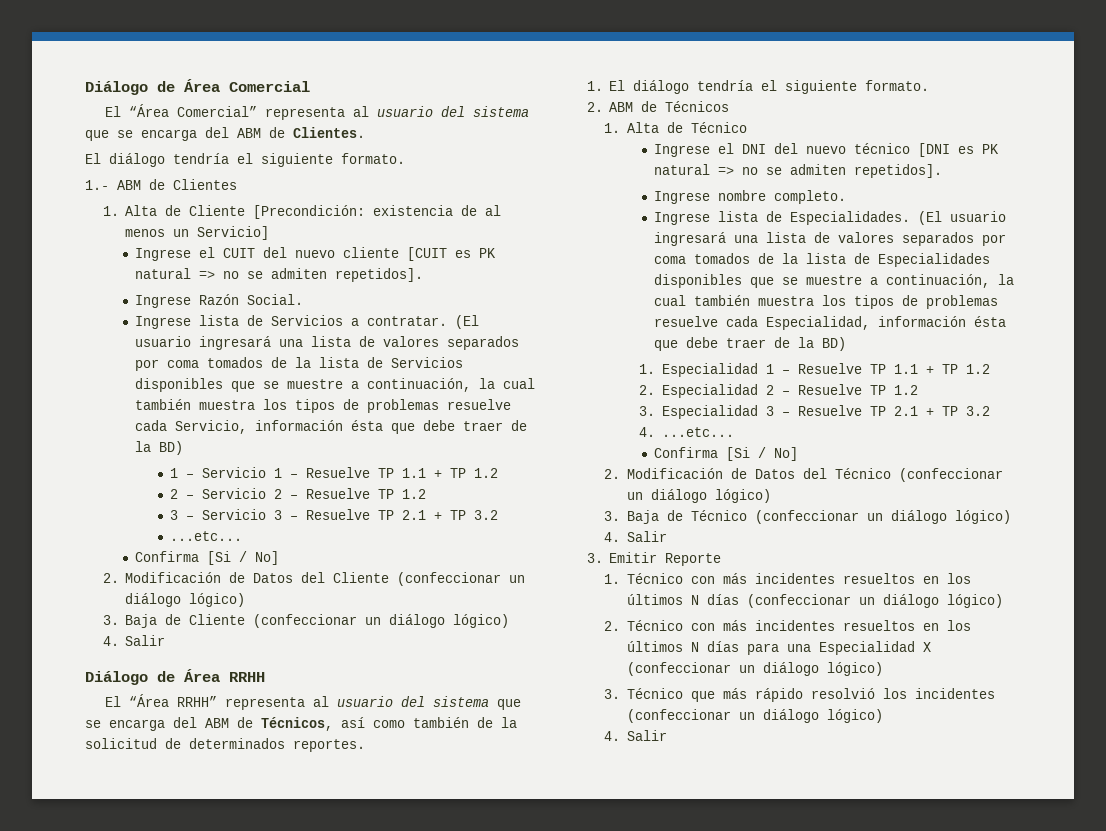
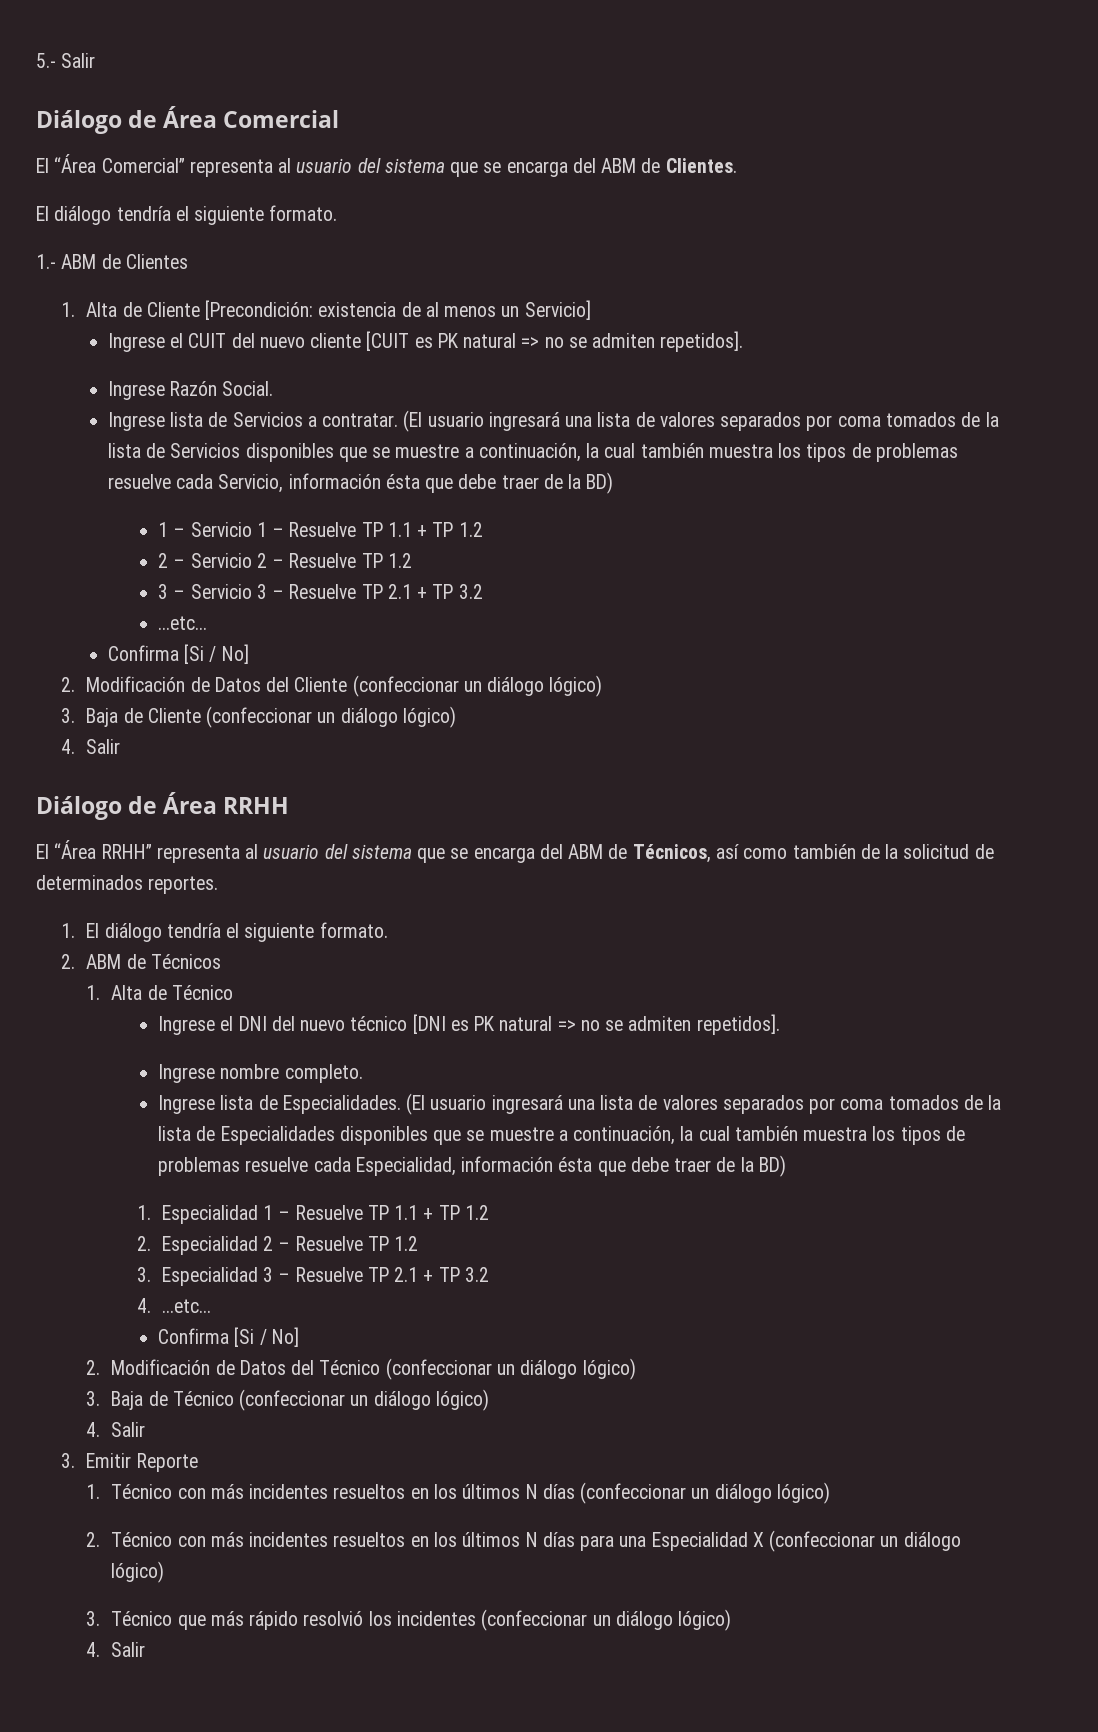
+ 5.- Salir

